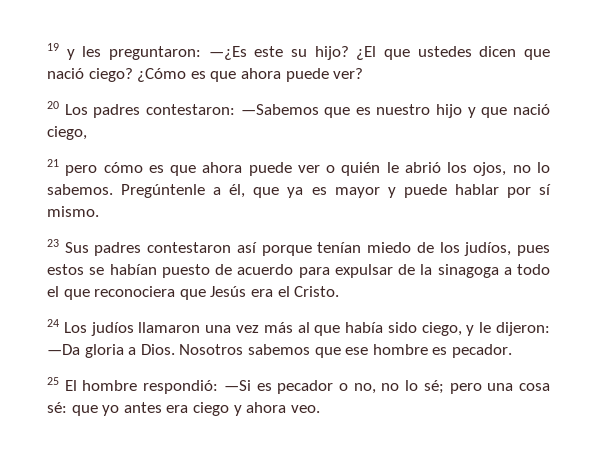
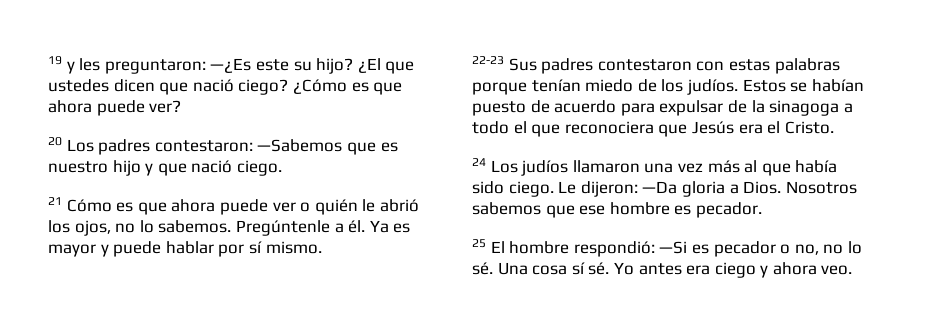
- 20 Los padres contestaron: —Sabemos que es nuestro hijo y que nació ciego,
+ 20 Los padres contestaron: —Sabemos que es nuestro hijo y que nació ciego.
- 21 pero cómo es que ahora puede ver o quién le abrió los ojos, no lo sabemos.
+ 21 Cómo es que ahora puede ver o quién le abrió los ojos, no lo sabemos.
- Pregúntenle a él, que ya es mayor y puede hablar por sí mismo.
+ Pregúntenle a él. Ya es mayor y puede hablar por sí mismo.
- 23 Sus padres contestaron así porque tenían miedo de los judíos, pues estos se habían puesto de acuerdo para expulsar de la sinagoga a todo el que reconociera que Jesús era el Cristo.
+ 22-23 Sus padres contestaron con estas palabras porque tenían miedo de los judíos. Estos se habían puesto de acuerdo para expulsar de la sinagoga a todo el que reconociera que Jesús era el Cristo.
- 24 Los judíos llamaron una vez más al que había sido ciego, y le dijeron: —Da gloria a Dios.
+ 24 Los judíos llamaron una vez más al que había sido ciego. Le dijeron: —Da gloria a Dios.
- 25 El hombre respondió: —Si es pecador o no, no lo sé; pero una cosa sé: que yo antes era ciego y ahora veo.
+ 25 El hombre respondió: —Si es pecador o no, no lo sé. Una cosa sí sé. Yo antes era ciego y ahora veo.

